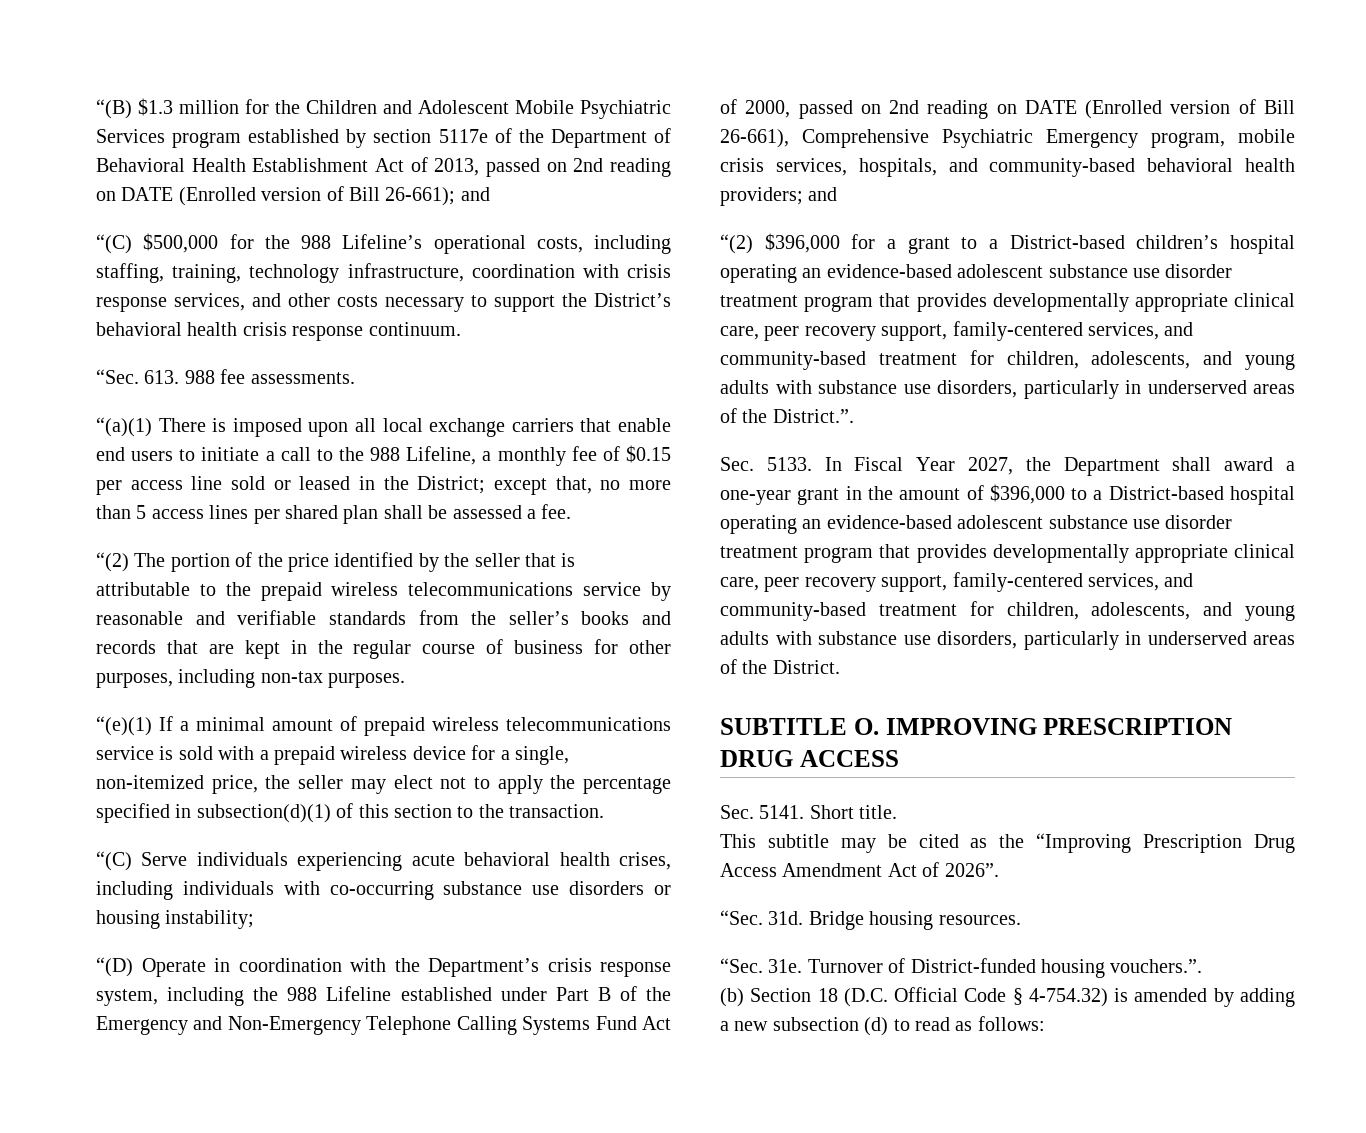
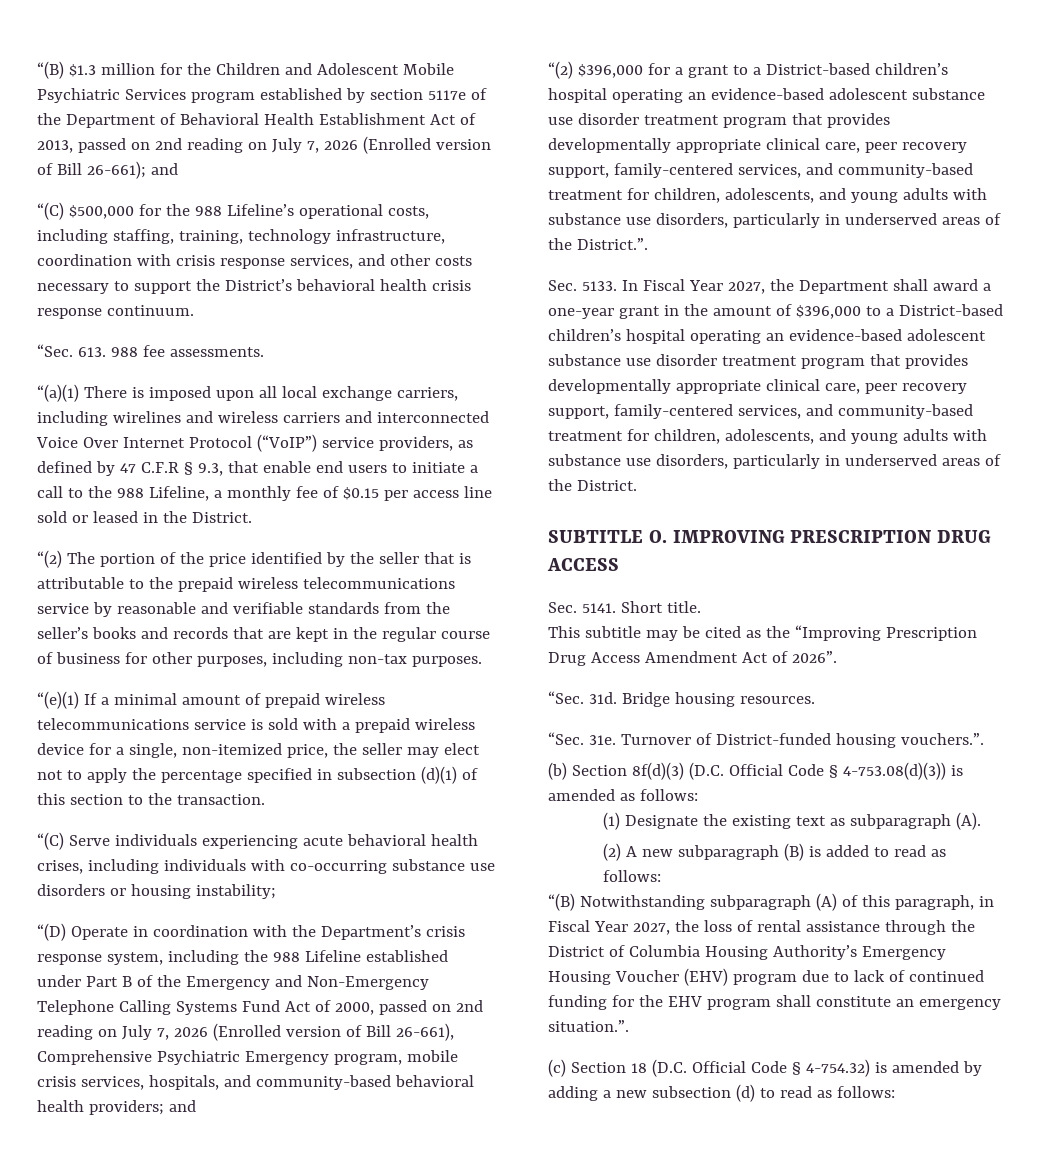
- “(B) $1.3 million for the Children and Adolescent Mobile Psychiatric Services program established by section 5117e of the Department of Behavioral Health Establishment Act of 2013, passed on 2nd reading on DATE (Enrolled version of Bill 26-661); and
+ “(B) $1.3 million for the Children and Adolescent Mobile Psychiatric Services program established by section 5117e of the Department of Behavioral Health Establishment Act of 2013, passed on 2nd reading on July 7, 2026 (Enrolled version of Bill 26-661); and
- “(a)(1) There is imposed upon all local exchange carriers that enable end users to initiate a call to the 988 Lifeline, a monthly fee of $0.15 per access line sold or leased in the District; except that, no more than 5 access lines per shared plan shall be assessed a fee.
+ “(a)(1) There is imposed upon all local exchange carriers, including wirelines and wireless carriers and interconnected Voice Over Internet Protocol (“VoIP”) service providers, as defined by 47 C.F.R § 9.3, that enable end users to initiate a call to the 988 Lifeline, a monthly fee of $0.15 per access line sold or leased in the District.
- “(e)(1) If a minimal amount of prepaid wireless telecommunications service is sold with a prepaid wireless device for a single, non-itemized price, the seller may elect not to apply the percentage specified in subsection(d)(1) of this section to the transaction.
+ “(e)(1) If a minimal amount of prepaid wireless telecommunications service is sold with a prepaid wireless device for a single, non-itemized price, the seller may elect not to apply the percentage specified in subsection (d)(1) of this section to the transaction.
- “(D) Operate in coordination with the Department’s crisis response system, including the 988 Lifeline established under Part B of the Emergency and Non-Emergency Telephone Calling Systems Fund Act of 2000, passed on 2nd reading on DATE (Enrolled version of Bill 26-661), Comprehensive Psychiatric Emergency program, mobile crisis services, hospitals, and community-based behavioral health providers; and
+ “(D) Operate in coordination with the Department’s crisis response system, including the 988 Lifeline established under Part B of the Emergency and Non-Emergency Telephone Calling Systems Fund Act of 2000, passed on 2nd reading on July 7, 2026 (Enrolled version of Bill 26-661), Comprehensive Psychiatric Emergency program, mobile crisis services, hospitals, and community-based behavioral health providers; and
- In Fiscal Year 2027, the Department shall award a one-year grant in the amount of $396,000 to a District-based hospital operating an evidence-based adolescent substance use disorder treatment program that provides developmentally appropriate clinical care, peer recovery support, family-centered services, and community-based treatment for children, adolescents, and young adults with substance use disorders, particularly in underserved areas of the District.
+ In Fiscal Year 2027, the Department shall award a one-year grant in the amount of $396,000 to a District-based children’s hospital operating an evidence-based adolescent substance use disorder treatment program that provides developmentally appropriate clinical care, peer recovery support, family-centered services, and community-based treatment for children, adolescents, and young adults with substance use disorders, particularly in underserved areas of the District.
- (b) Section 18 (D.C. Official Code § 4-754.32) is amended by adding a new subsection (d) to read as follows:
+ (b) Section 8f(d)(3) (D.C. Official Code § 4-753.08(d)(3)) is amended as follows:
+ (1) Designate the existing text as subparagraph (A).
+ (2) A new subparagraph (B) is added to read as follows:
+ “(B) Notwithstanding subparagraph (A) of this paragraph, in Fiscal Year 2027, the loss of rental assistance through the District of Columbia Housing Authority’s Emergency Housing Voucher (EHV) program due to lack of continued funding for the EHV program shall constitute an emergency situation.”.
+ (c) Section 18 (D.C. Official Code § 4-754.32) is amended by adding a new subsection (d) to read as follows:

